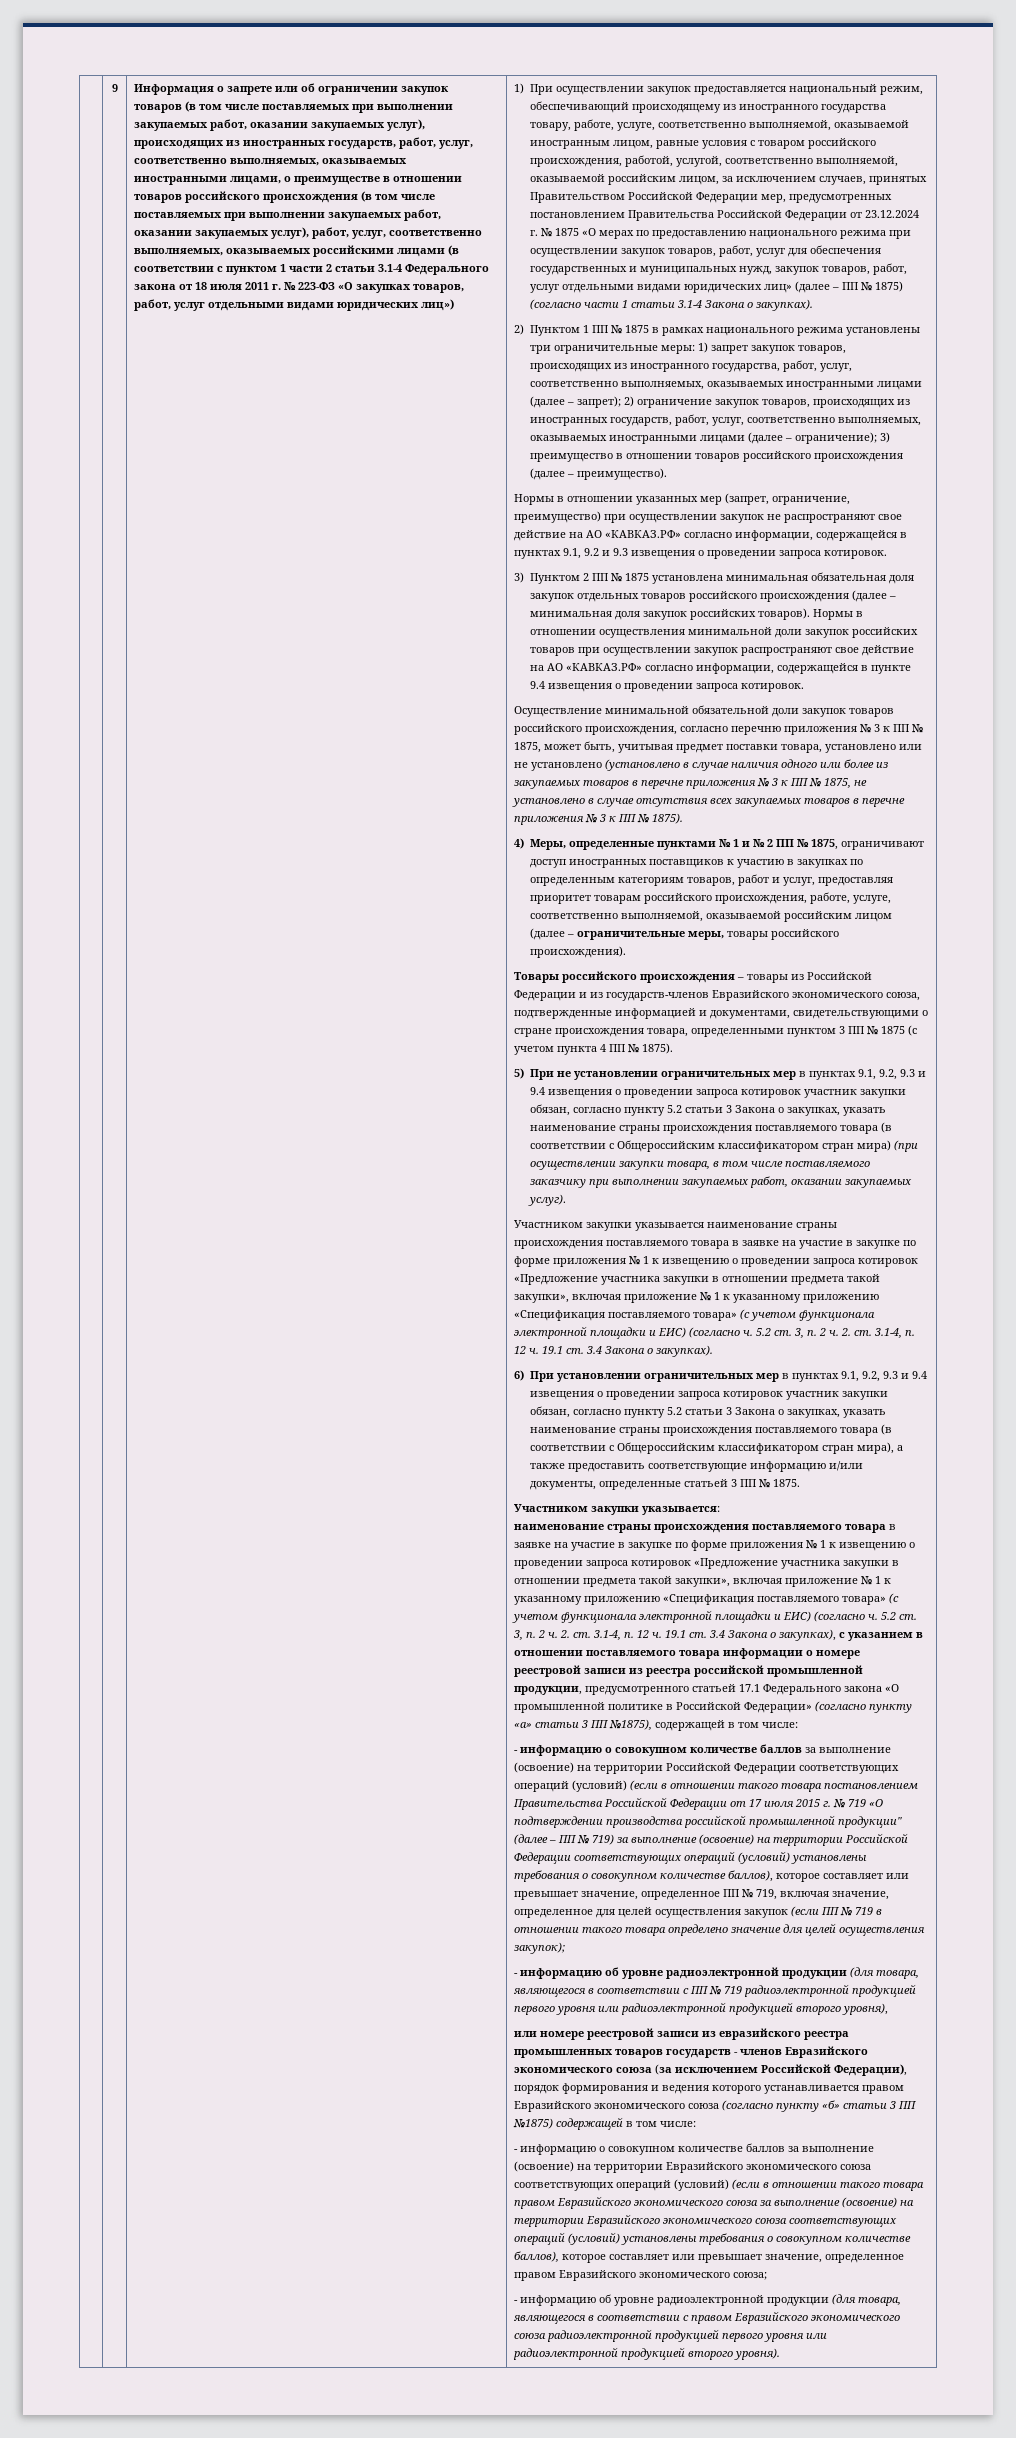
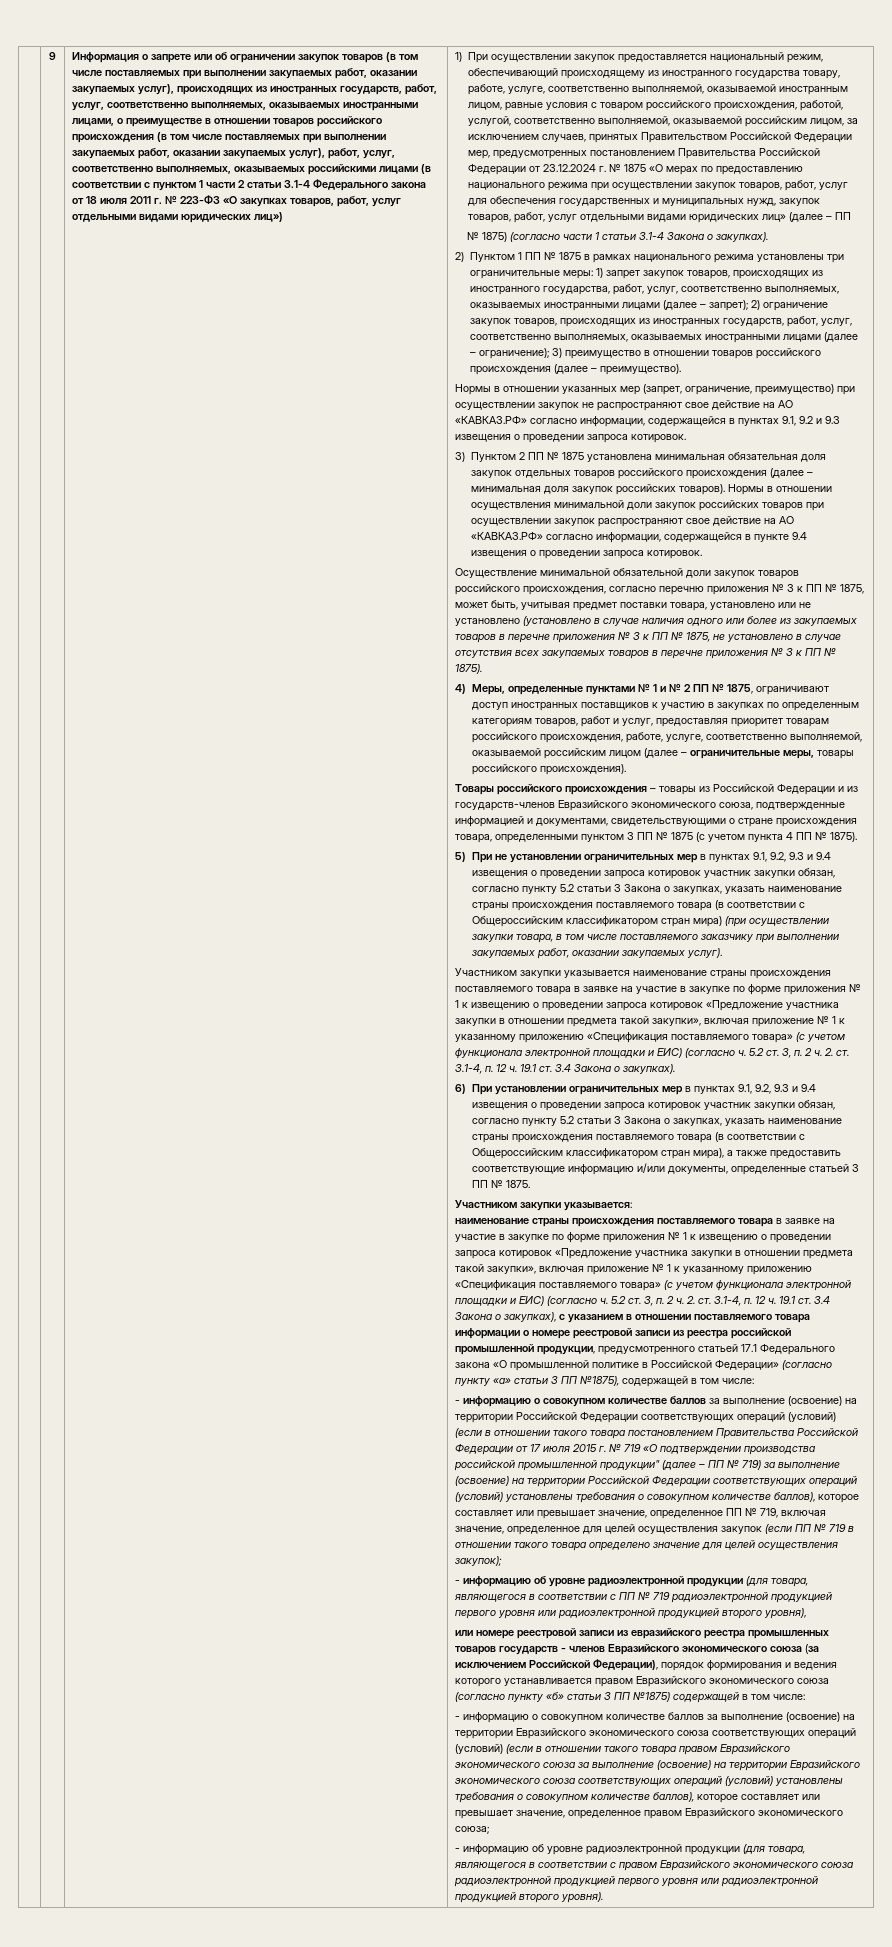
- 1) При осуществлении закупок предоставляется национальный режим, обеспечивающий происходящему из иностранного государства товару, работе, услуге, соответственно выполняемой, оказываемой иностранным лицом, равные условия с товаром российского происхождения, работой, услугой, соответственно выполняемой, оказываемой российским лицом, за исключением случаев, принятых Правительством Российской Федерации мер, предусмотренных постановлением Правительства Российской Федерации от 23.12.2024 г. № 1875 «О мерах по предоставлению национального режима при осуществлении закупок товаров, работ, услуг для обеспечения государственных и муниципальных нужд, закупок товаров, работ, услуг отдельными видами юридических лиц» (далее – ПП № 1875) (согласно части 1 статьи 3.1-4 Закона о закупках).
+ 1) При осуществлении закупок предоставляется национальный режим, обеспечивающий происходящему из иностранного государства товару, работе, услуге, соответственно выполняемой, оказываемой иностранным лицом, равные условия с товаром российского происхождения, работой, услугой, соответственно выполняемой, оказываемой российским лицом, за исключением случаев, принятых Правительством Российской Федерации мер, предусмотренных постановлением Правительства Российской Федерации от 23.12.2024 г. № 1875 «О мерах по предоставлению национального режима при осуществлении закупок товаров, работ, услуг для обеспечения государственных и муниципальных нужд, закупок товаров, работ, услуг отдельными видами юридических лиц» (далее – ПП
+ № 1875) (согласно части 1 статьи 3.1-4 Закона о закупках).

